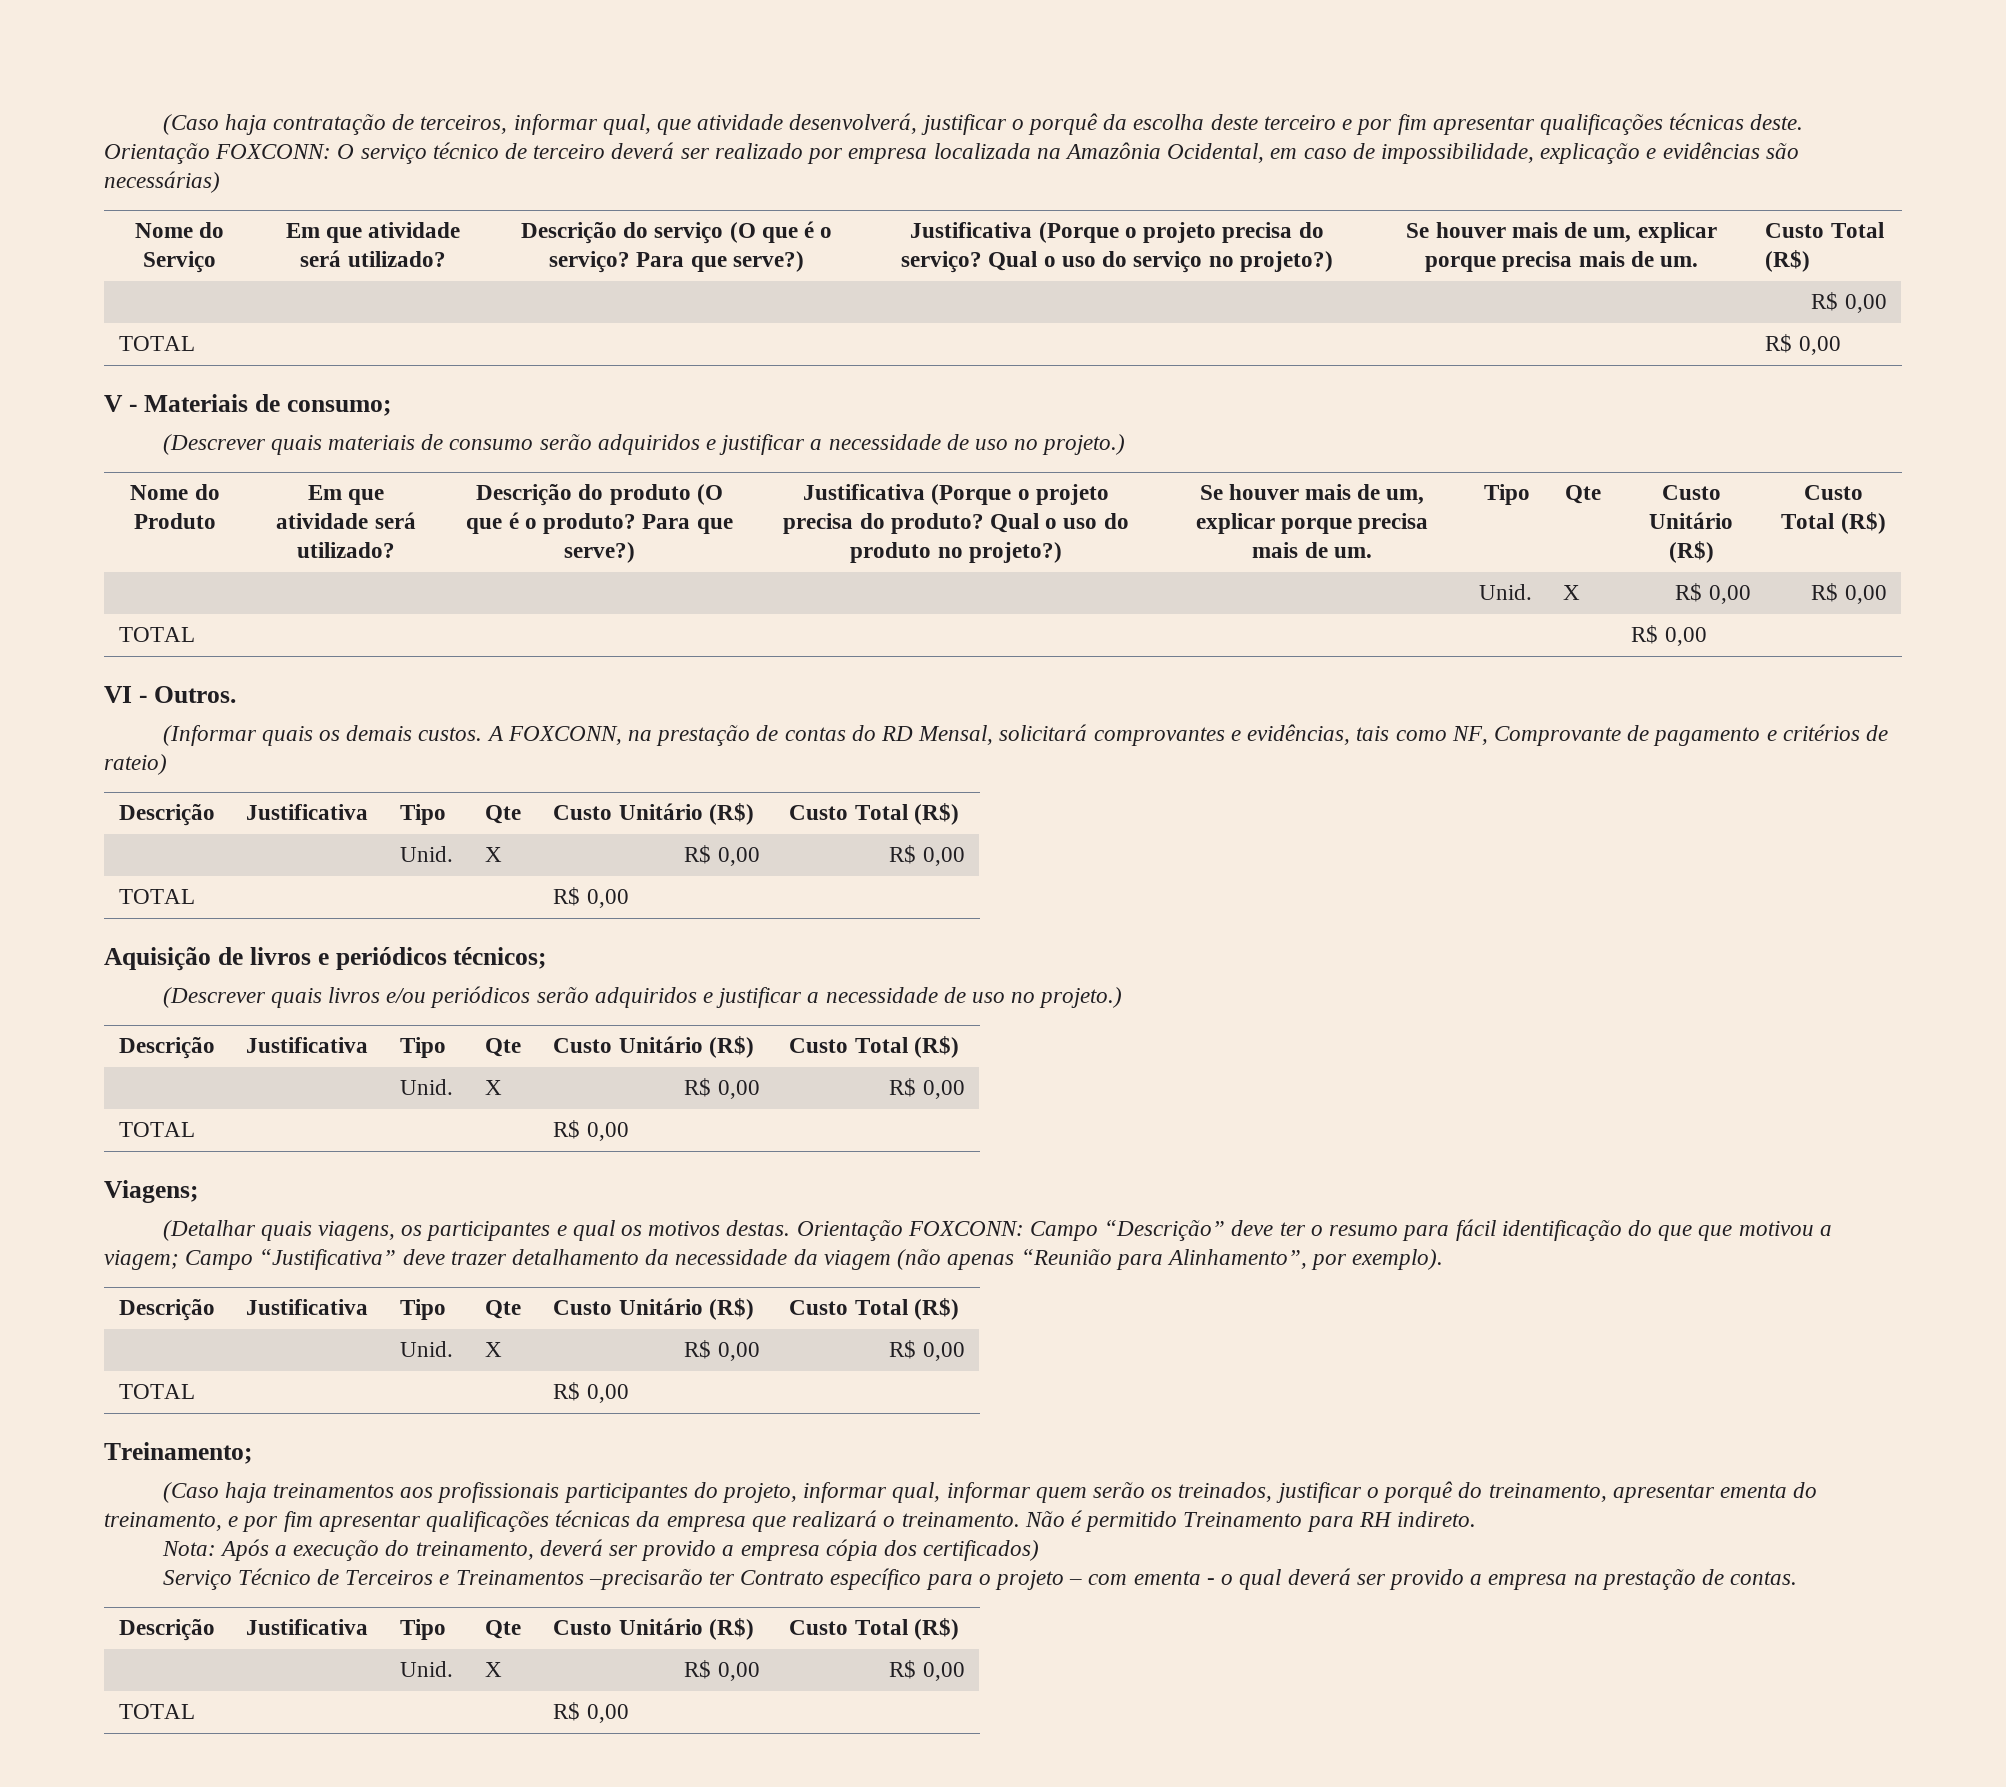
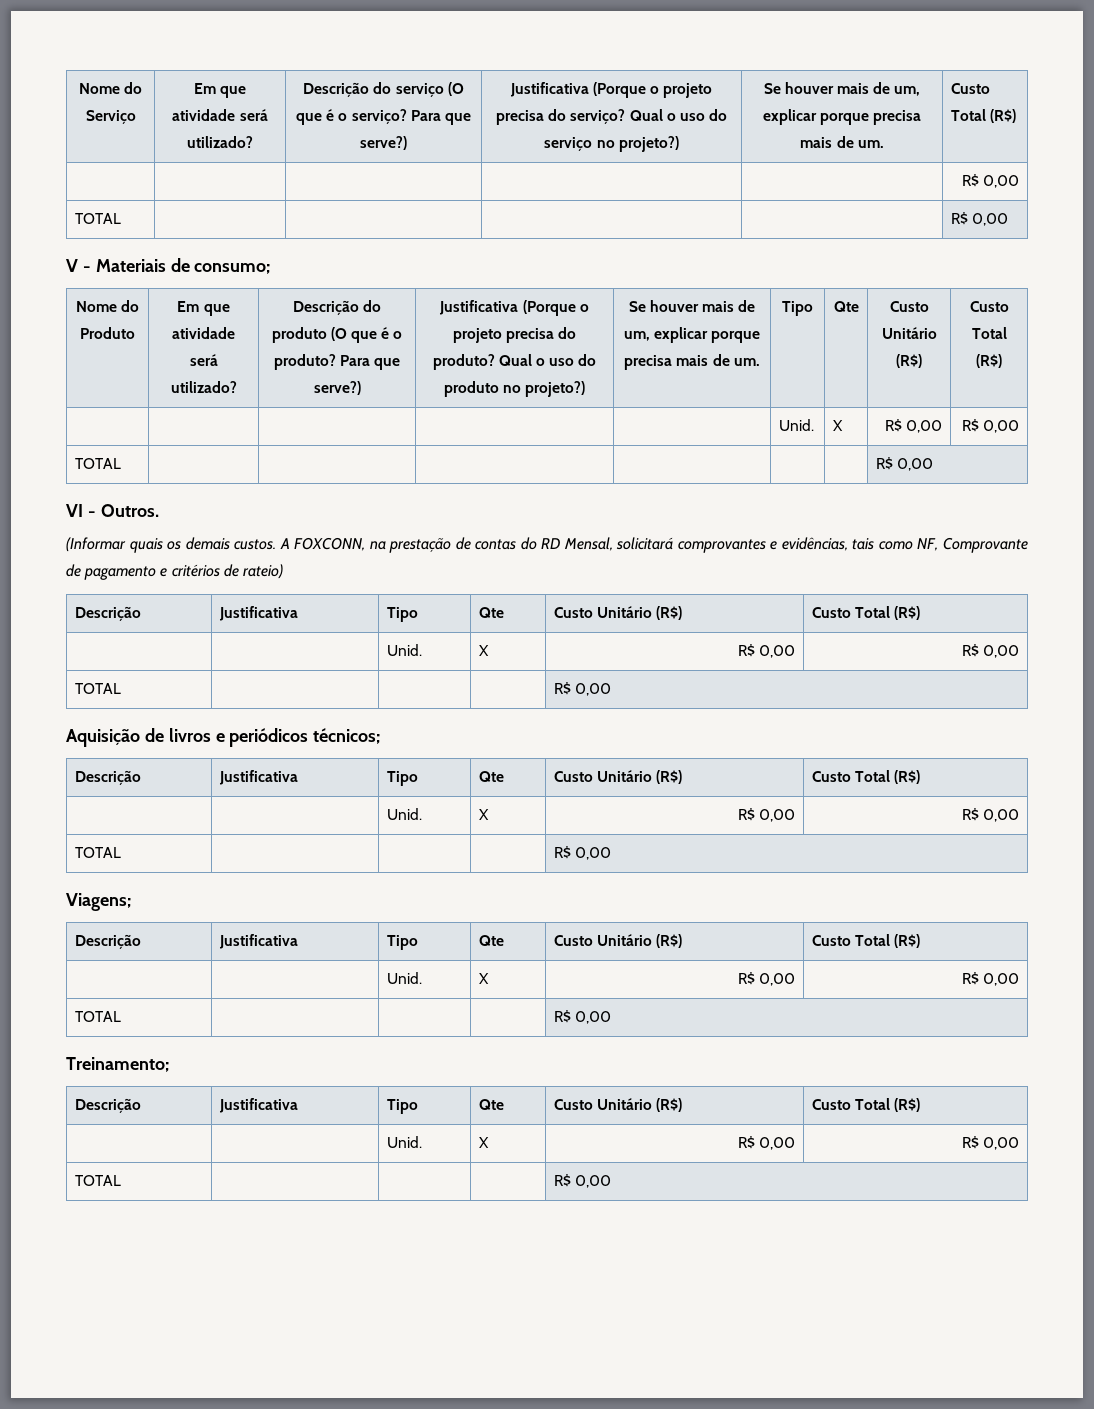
- (Caso haja contratação de terceiros, informar qual, que atividade desenvolverá, justificar o porquê da escolha deste terceiro e por fim apresentar qualificações técnicas deste. Orientação FOXCONN: O serviço técnico de terceiro deverá ser realizado por empresa localizada na Amazônia Ocidental, em caso de impossibilidade, explicação e evidências são necessárias)
- (Descrever quais materiais de consumo serão adquiridos e justificar a necessidade de uso no projeto.)
- (Descrever quais livros e/ou periódicos serão adquiridos e justificar a necessidade de uso no projeto.)
- (Detalhar quais viagens, os participantes e qual os motivos destas. Orientação FOXCONN: Campo “Descrição” deve ter o resumo para fácil identificação do que que motivou a viagem; Campo “Justificativa” deve trazer detalhamento da necessidade da viagem (não apenas “Reunião para Alinhamento”, por exemplo).
- (Caso haja treinamentos aos profissionais participantes do projeto, informar qual, informar quem serão os treinados, justificar o porquê do treinamento, apresentar ementa do treinamento, e por fim apresentar qualificações técnicas da empresa que realizará o treinamento. Não é permitido Treinamento para RH indireto.
- Nota: Após a execução do treinamento, deverá ser provido a empresa cópia dos certificados)
- Serviço Técnico de Terceiros e Treinamentos –precisarão ter Contrato específico para o projeto – com ementa - o qual deverá ser provido a empresa na prestação de contas.

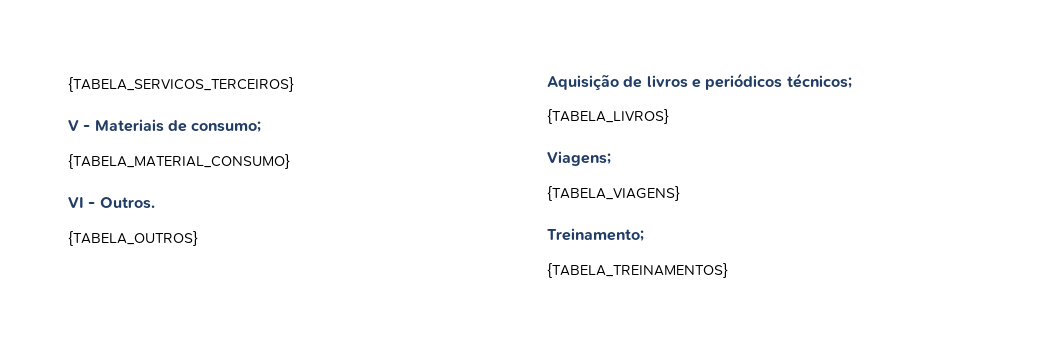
- Nome do Serviço | Em que atividade será utilizado? | Descrição do serviço (O que é o serviço? Para que serve?) | Justificativa (Porque o projeto precisa do serviço? Qual o uso do serviço no projeto?) | Se houver mais de um, explicar porque precisa mais de um. | Custo Total (R$)
- | | | | | R$ 0,00
- TOTAL | | | | | R$ 0,00
+ {TABELA_SERVICOS_TERCEIROS}
- Nome do Produto | Em que atividade será utilizado? | Descrição do produto (O que é o produto? Para que serve?) | Justificativa (Porque o projeto precisa do produto? Qual o uso do produto no projeto?) | Se houver mais de um, explicar porque precisa mais de um. | Tipo | Qte | Custo Unitário (R$) | Custo Total (R$)
- | | | | | Unid. | X | R$ 0,00 | R$ 0,00
- TOTAL | | | | | | | R$ 0,00
+ {TABELA_MATERIAL_CONSUMO}
  VI - Outros.
- (Informar quais os demais custos. A FOXCONN, na prestação de contas do RD Mensal, solicitará comprovantes e evidências, tais como NF, Comprovante de pagamento e critérios de rateio)
- Descrição | Justificativa | Tipo | Qte | Custo Unitário (R$) | Custo Total (R$)
- | | Unid. | X | R$ 0,00 | R$ 0,00
- TOTAL | | | | R$ 0,00
+ {TABELA_OUTROS}
  Aquisição de livros e periódicos técnicos;
- Descrição | Justificativa | Tipo | Qte | Custo Unitário (R$) | Custo Total (R$)
- | | Unid. | X | R$ 0,00 | R$ 0,00
- TOTAL | | | | R$ 0,00
+ {TABELA_LIVROS}
  Viagens;
- Descrição | Justificativa | Tipo | Qte | Custo Unitário (R$) | Custo Total (R$)
- | | Unid. | X | R$ 0,00 | R$ 0,00
- TOTAL | | | | R$ 0,00
+ {TABELA_VIAGENS}
  Treinamento;
- Descrição | Justificativa | Tipo | Qte | Custo Unitário (R$) | Custo Total (R$)
- | | Unid. | X | R$ 0,00 | R$ 0,00
- TOTAL | | | | R$ 0,00
+ {TABELA_TREINAMENTOS}

